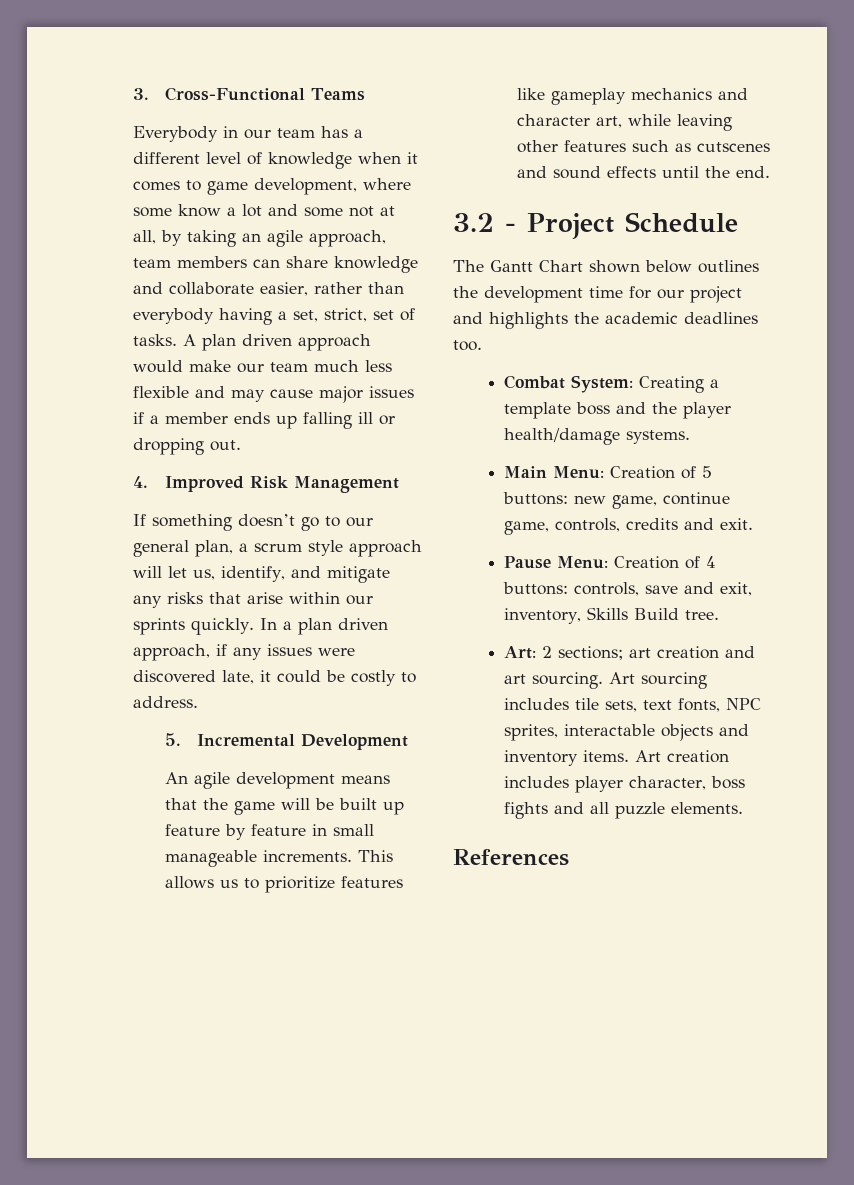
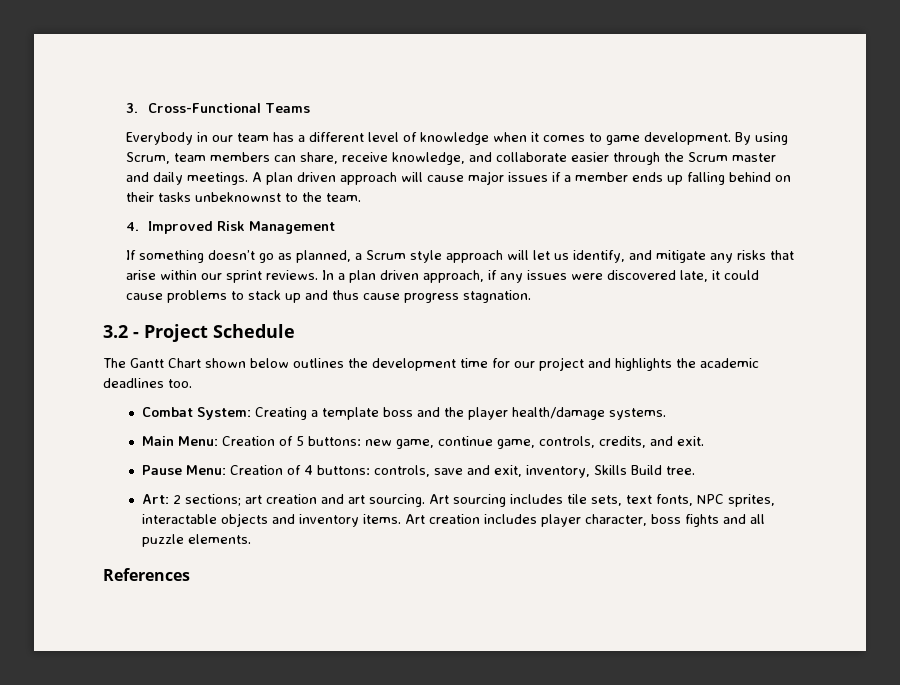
- Everybody in our team has a different level of knowledge when it comes to game development, where some know a lot and some not at all, by taking an agile approach, team members can share knowledge and collaborate easier, rather than everybody having a set, strict, set of tasks. A plan driven approach would make our team much less flexible and may cause major issues if a member ends up falling ill or dropping out.
+ Everybody in our team has a different level of knowledge when it comes to game development. By using Scrum, team members can share, receive knowledge, and collaborate easier through the Scrum master and daily meetings. A plan driven approach will cause major issues if a member ends up falling behind on their tasks unbeknownst to the team.
- If something doesn’t go to our general plan, a scrum style approach will let us, identify, and mitigate any risks that arise within our sprints quickly.
+ If something doesn’t go as planned, a Scrum style approach will let us identify, and mitigate any risks that arise within our sprint reviews.
- In a plan driven approach, if any issues were discovered late, it could be costly to address.
- 5. Incremental Development
- An agile development means that the game will be built up feature by feature in small manageable increments. This allows us to prioritize features like gameplay mechanics and character art, while leaving other features such as cutscenes and sound effects until the end.
+ In a plan driven approach, if any issues were discovered late, it could cause problems to stack up and thus cause progress stagnation.
- Main Menu: Creation of 5 buttons: new game, continue game, controls, credits and exit.
+ Main Menu: Creation of 5 buttons: new game, continue game, controls, credits, and exit.

